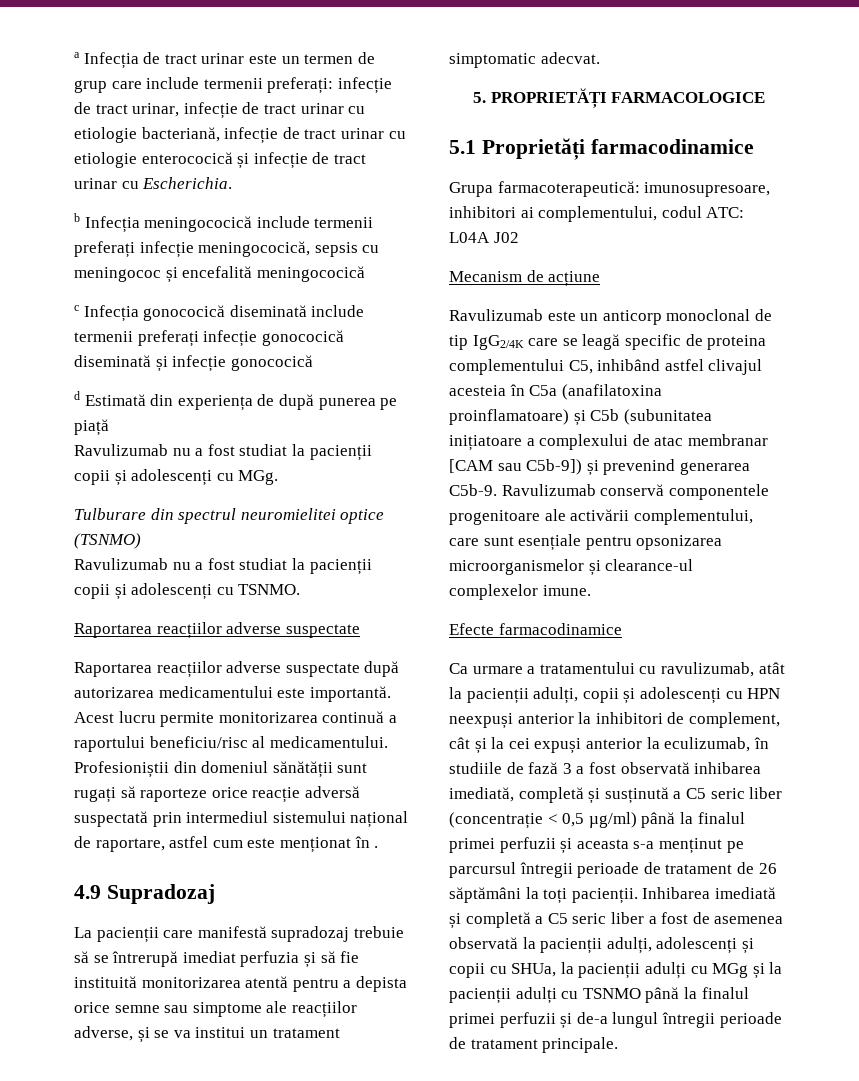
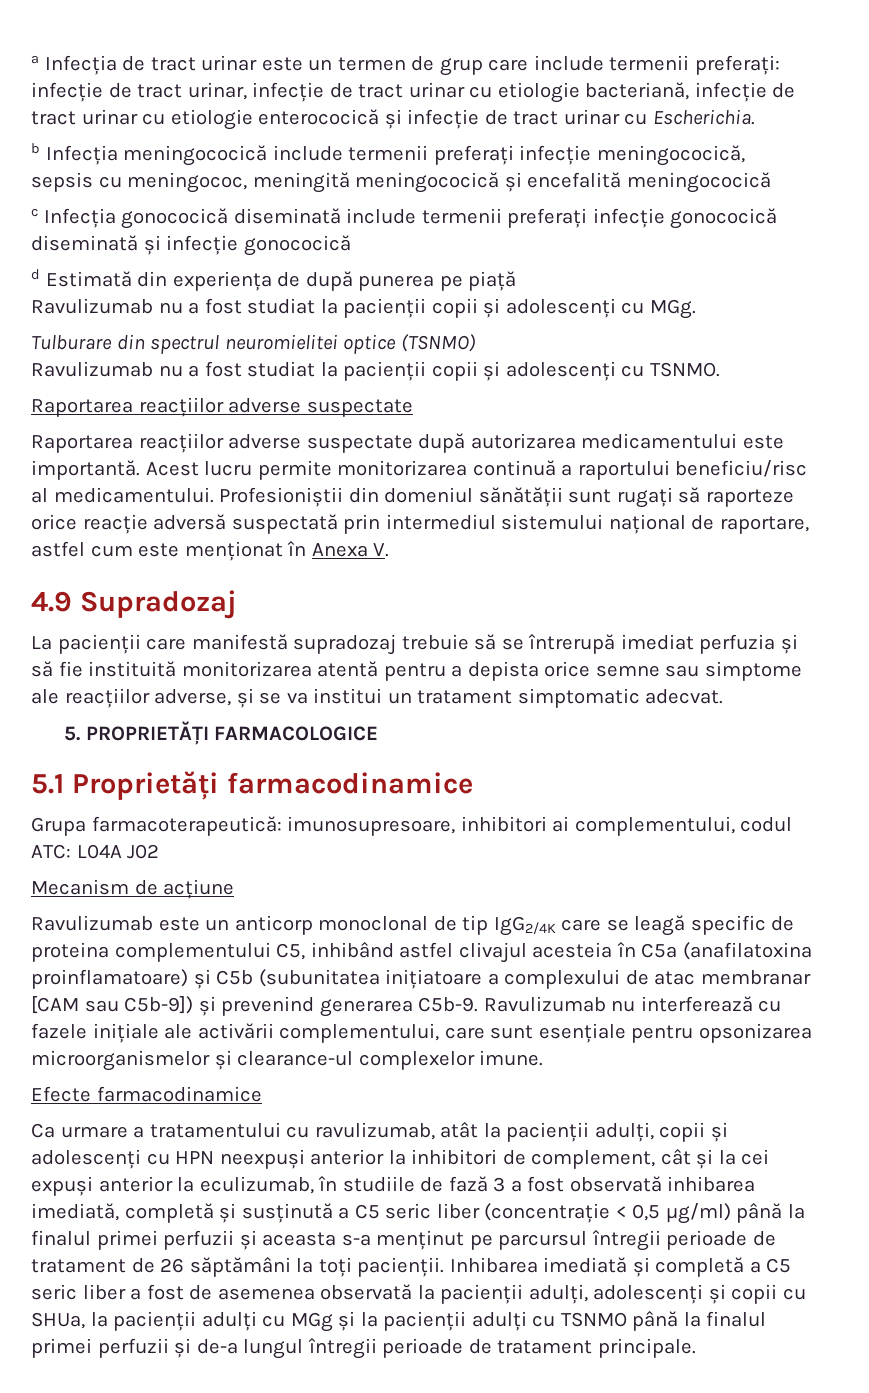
- b Infecția meningococică include termenii preferați infecție meningococică, sepsis cu meningococ și encefalită meningococică
+ b Infecția meningococică include termenii preferați infecție meningococică, sepsis cu meningococ, meningită meningococică și encefalită meningococică
- Profesioniștii din domeniul sănătății sunt rugați să raporteze orice reacție adversă suspectată prin intermediul sistemului național de raportare, astfel cum este menționat în .
+ Profesioniștii din domeniul sănătății sunt rugați să raporteze orice reacție adversă suspectată prin intermediul sistemului național de raportare, astfel cum este menționat în Anexa V.
- Ravulizumab conservă componentele progenitoare ale activării complementului, care sunt esențiale pentru opsonizarea microorganismelor și clearance-ul complexelor imune.
+ Ravulizumab nu interferează cu fazele inițiale ale activării complementului, care sunt esențiale pentru opsonizarea microorganismelor și clearance-ul complexelor imune.

